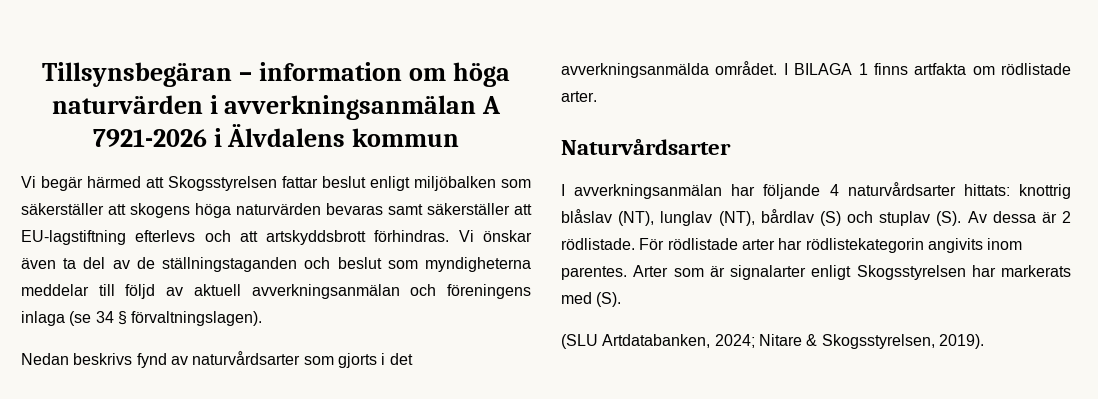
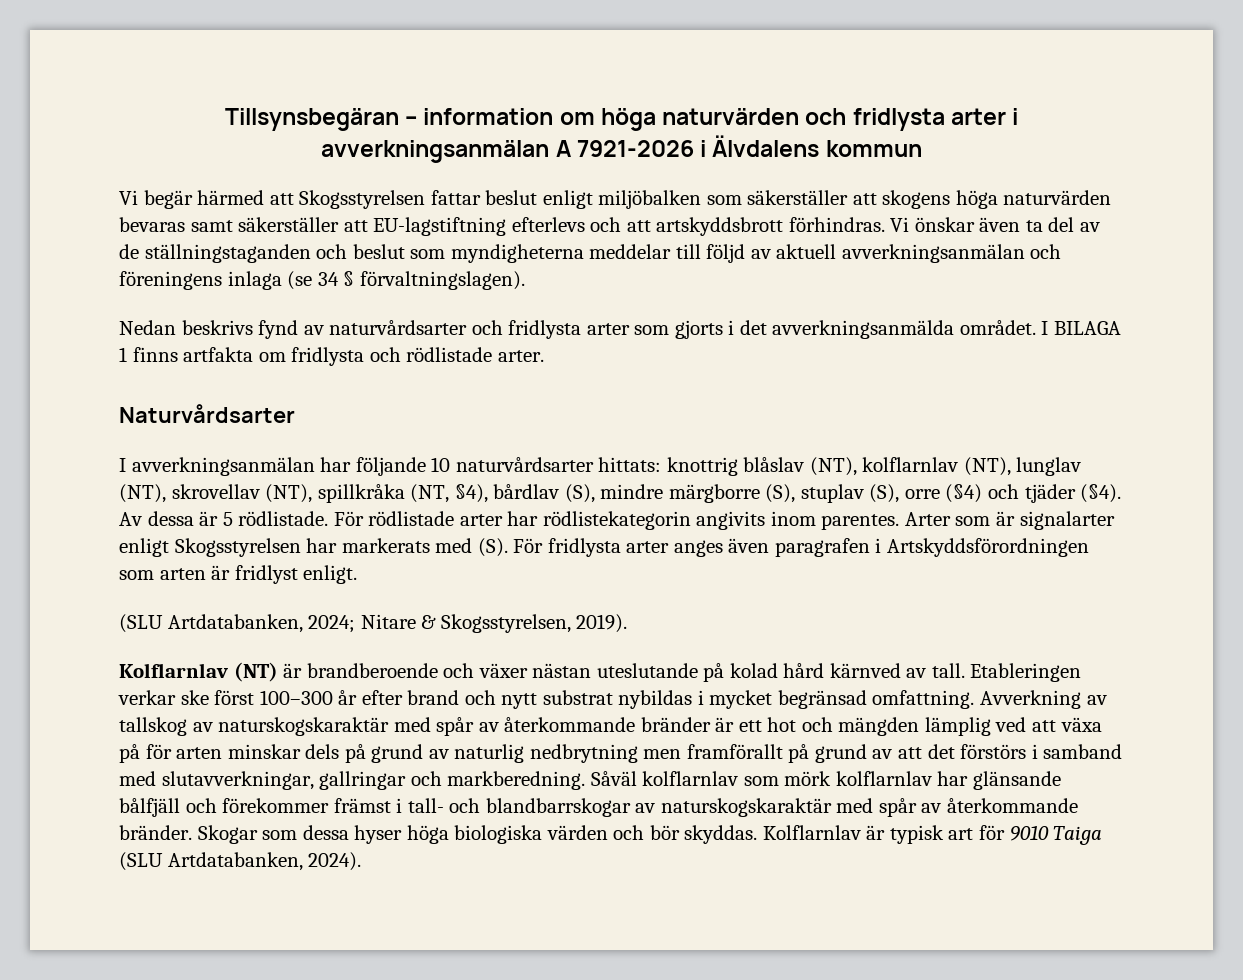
- Tillsynsbegäran – information om höga naturvärden i avverkningsanmälan A 7921-2026 i Älvdalens kommun
+ Tillsynsbegäran – information om höga naturvärden och fridlysta arter i avverkningsanmälan A 7921-2026 i Älvdalens kommun
- Nedan beskrivs fynd av naturvårdsarter som gjorts i det avverkningsanmälda området.
+ Nedan beskrivs fynd av naturvårdsarter och fridlysta arter som gjorts i det avverkningsanmälda området.
- I BILAGA 1 finns artfakta om rödlistade arter.
+ I BILAGA 1 finns artfakta om fridlysta och rödlistade arter.
- I avverkningsanmälan har följande 4 naturvårdsarter hittats: knottrig blåslav (NT), lunglav (NT), bårdlav (S) och stuplav (S). Av dessa är 2 rödlistade.
+ I avverkningsanmälan har följande 10 naturvårdsarter hittats: knottrig blåslav (NT), kolflarnlav (NT), lunglav (NT), skrovellav (NT), spillkråka (NT, §4), bårdlav (S), mindre märgborre (S), stuplav (S), orre (§4) och tjäder (§4). Av dessa är 5 rödlistade.
- Arter som är signalarter enligt Skogsstyrelsen har markerats med (S).
+ Arter som är signalarter enligt Skogsstyrelsen har markerats med (S). För fridlysta arter anges även paragrafen i Artskyddsförordningen som arten är fridlyst enligt.
+ Kolflarnlav (NT) är brandberoende och växer nästan uteslutande på kolad hård kärnved av tall. Etableringen verkar ske först 100–300 år efter brand och nytt substrat nybildas i mycket begränsad omfattning. Avverkning av tallskog av naturskogskaraktär med spår av återkommande bränder är ett hot och mängden lämplig ved att växa på för arten minskar dels på grund av naturlig nedbrytning men framförallt på grund av att det förstörs i samband med slutavverkningar, gallringar och markberedning. Såväl kolflarnlav som mörk kolflarnlav har glänsande bålfjäll och förekommer främst i tall- och blandbarrskogar av naturskogskaraktär med spår av återkommande bränder. Skogar som dessa hyser höga biologiska värden och bör skyddas. Kolflarnlav är typisk art för 9010 Taiga (SLU Artdatabanken, 2024).

